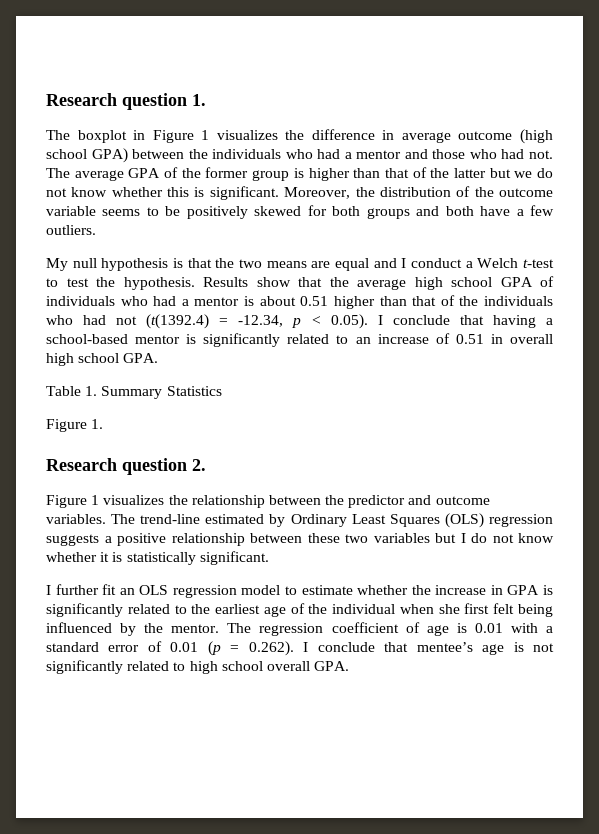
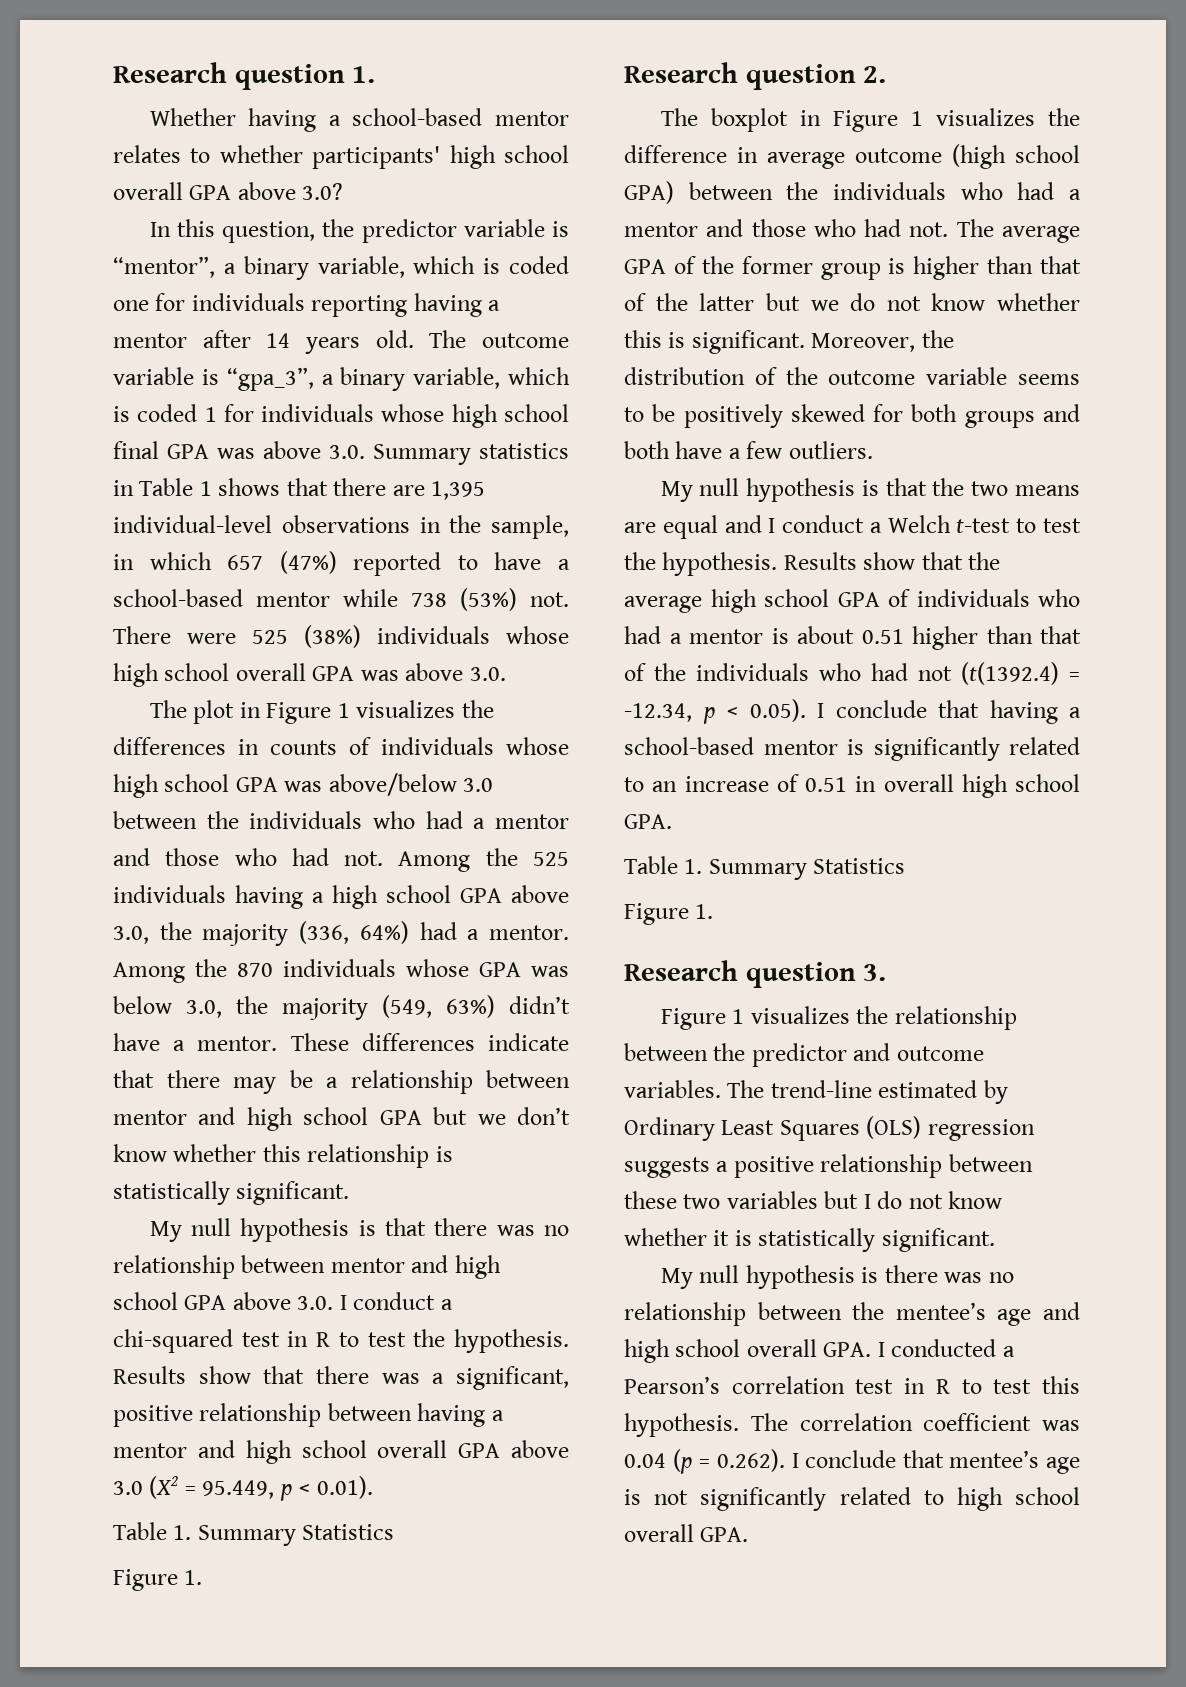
+ Whether having a school-based mentor relates to whether participants' high school overall GPA above 3.0?
+ In this question, the predictor variable is “mentor”, a binary variable, which is coded one for individuals reporting having a mentor after 14 years old. The outcome variable is “gpa_3”, a binary variable, which is coded 1 for individuals whose high school final GPA was above 3.0. Summary statistics in Table 1 shows that there are 1,395 individual-level observations in the sample, in which 657 (47%) reported to have a school-based mentor while 738 (53%) not. There were 525 (38%) individuals whose high school overall GPA was above 3.0.
+ The plot in Figure 1 visualizes the differences in counts of individuals whose high school GPA was above/below 3.0 between the individuals who had a mentor and those who had not. Among the 525 individuals having a high school GPA above 3.0, the majority (336, 64%) had a mentor. Among the 870 individuals whose GPA was below 3.0, the majority (549, 63%) didn’t have a mentor. These differences indicate that there may be a relationship between mentor and high school GPA but we don’t know whether this relationship is statistically significant.
+ My null hypothesis is that there was no relationship between mentor and high school GPA above 3.0. I conduct a chi-squared test in R to test the hypothesis. Results show that there was a significant, positive relationship between having a mentor and high school overall GPA above 3.0 (X2 = 95.449, p < 0.01).
+ Table 1. Summary Statistics
+ Figure 1.
+ Research question 2.
- Research question 2.
+ Research question 3.
- I further fit an OLS regression model to estimate whether the increase in GPA is significantly related to the earliest age of the individual when she first felt being influenced by the mentor. The regression coefficient of age is 0.01 with a standard error of 0.01 (p = 0.262). I conclude that mentee’s age is not significantly related to high school overall GPA.
+ My null hypothesis is there was no relationship between the mentee’s age and high school overall GPA. I conducted a Pearson’s correlation test in R to test this hypothesis. The correlation coefficient was 0.04 (p = 0.262). I conclude that mentee’s age is not significantly related to high school overall GPA.

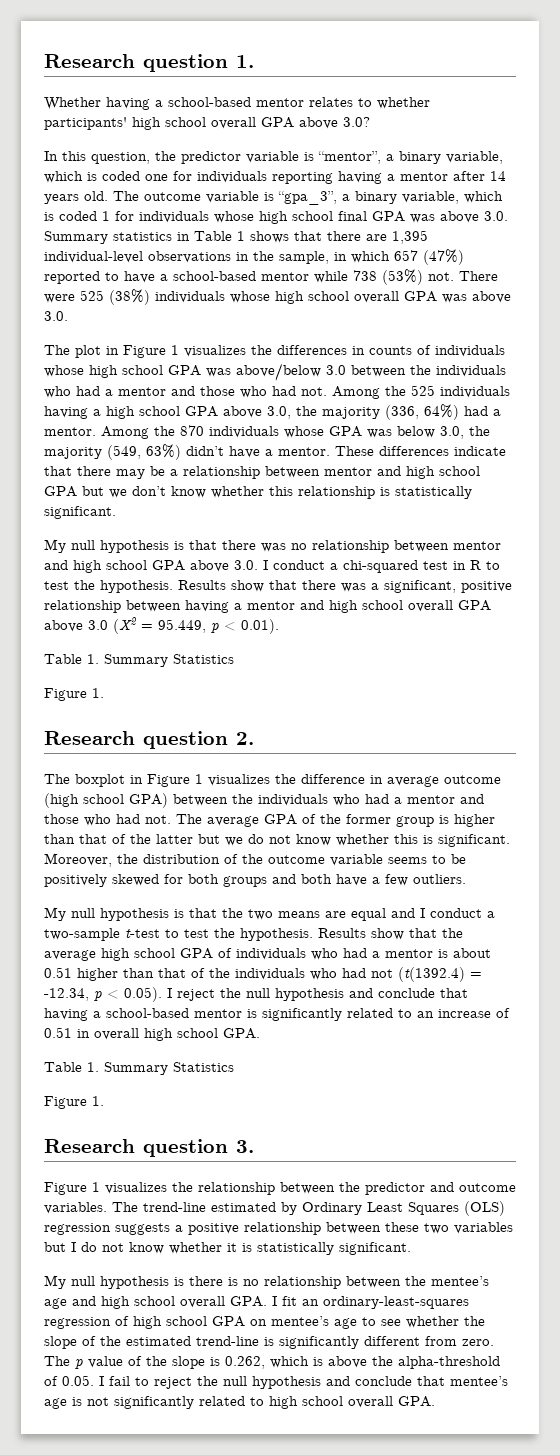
- My null hypothesis is that the two means are equal and I conduct a Welch t-test to test the hypothesis.
+ My null hypothesis is that the two means are equal and I conduct a two-sample t-test to test the hypothesis.
- Results show that the average high school GPA of individuals who had a mentor is about 0.51 higher than that of the individuals who had not (t(1392.4) = -12.34, p < 0.05). I conclude that having a school-based mentor is significantly related to an increase of 0.51 in overall high school GPA.
+ Results show that the average high school GPA of individuals who had a mentor is about 0.51 higher than that of the individuals who had not (t(1392.4) = -12.34, p < 0.05). I reject the null hypothesis and conclude that having a school-based mentor is significantly related to an increase of 0.51 in overall high school GPA.
- My null hypothesis is there was no relationship between the mentee’s age and high school overall GPA. I conducted a Pearson’s correlation test in R to test this hypothesis. The correlation coefficient was 0.04 (p = 0.262). I conclude that mentee’s age is not significantly related to high school overall GPA.
+ My null hypothesis is there is no relationship between the mentee’s age and high school overall GPA. I fit an ordinary-least-squares regression of high school GPA on mentee’s age to see whether the slope of the estimated trend-line is significantly different from zero. The p value of the slope is 0.262, which is above the alpha-threshold of 0.05. I fail to reject the null hypothesis and conclude that mentee’s age is not significantly related to high school overall GPA.

